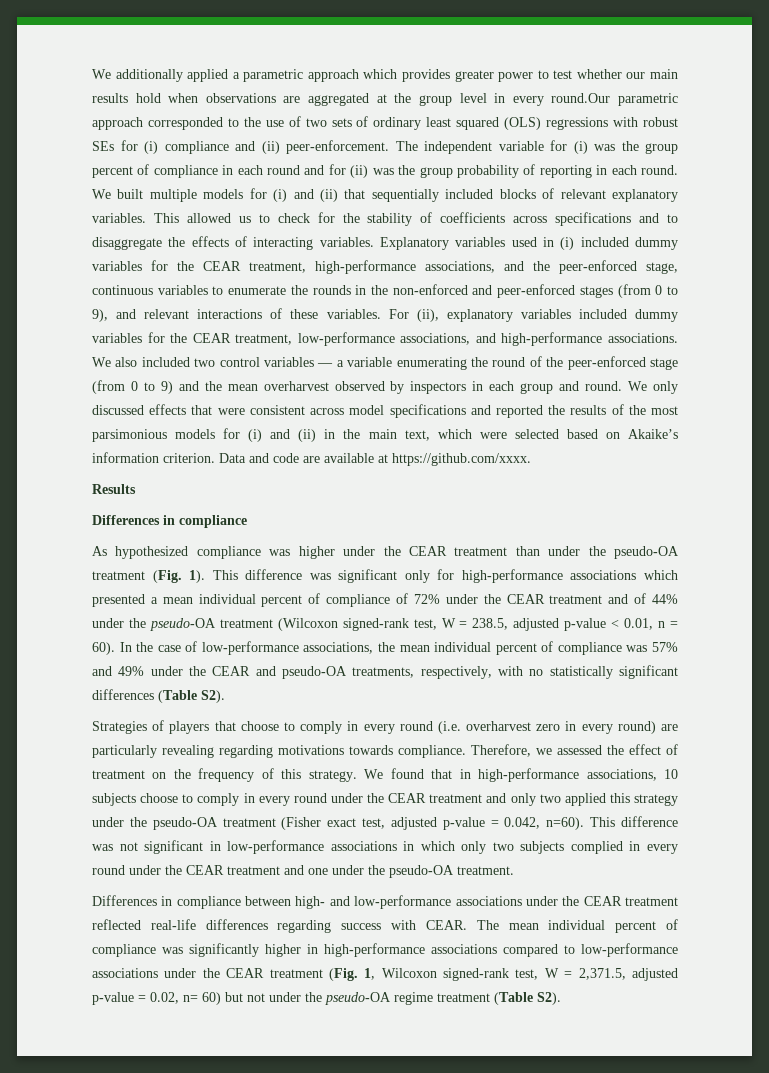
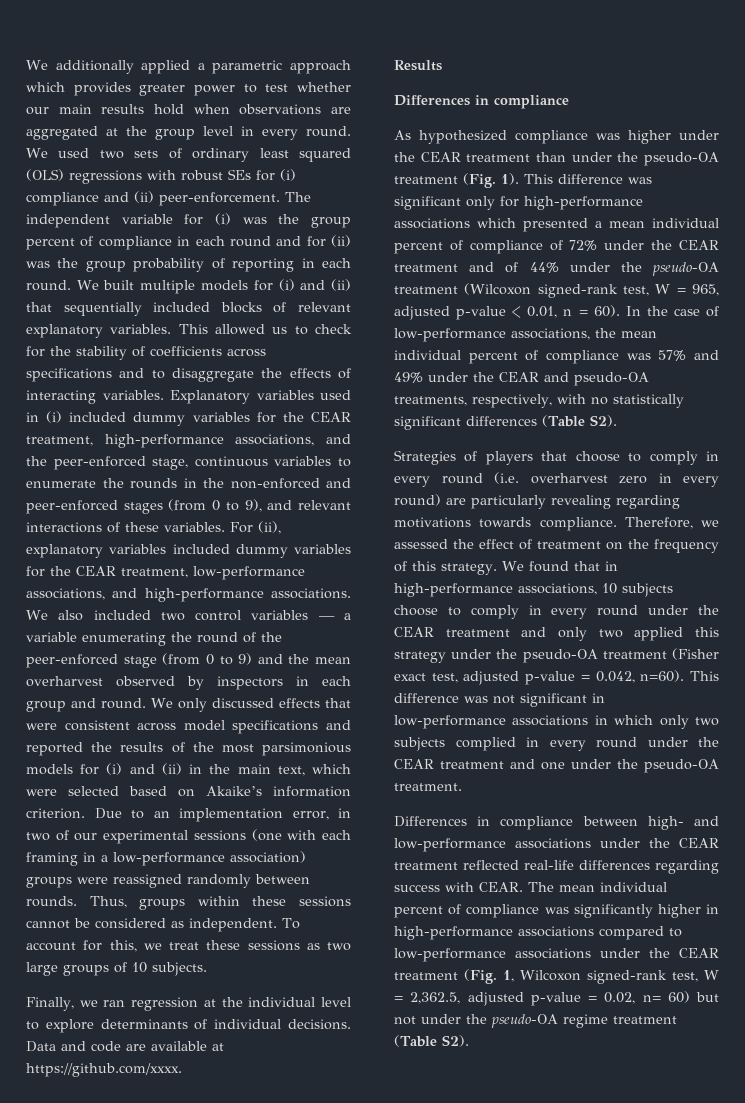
- We additionally applied a parametric approach which provides greater power to test whether our main results hold when observations are aggregated at the group level in every round.Our parametric approach corresponded to the use of two sets of ordinary least squared (OLS) regressions with robust SEs for (i) compliance and (ii) peer-enforcement.
+ We additionally applied a parametric approach which provides greater power to test whether our main results hold when observations are aggregated at the group level in every round. We used two sets of ordinary least squared (OLS) regressions with robust SEs for (i) compliance and (ii) peer-enforcement.
+ Due to an implementation error, in two of our experimental sessions (one with each framing in a low-performance association) groups were reassigned randomly between rounds. Thus, groups within these sessions cannot be considered as independent. To account for this, we treat these sessions as two large groups of 10 subjects.
+ Finally, we ran regression at the individual level to explore determinants of individual decisions.
- This difference was significant only for high-performance associations which presented a mean individual percent of compliance of 72% under the CEAR treatment and of 44% under the pseudo-OA treatment (Wilcoxon signed-rank test, W = 238.5, adjusted p-value < 0.01, n = 60).
+ This difference was significant only for high-performance associations which presented a mean individual percent of compliance of 72% under the CEAR treatment and of 44% under the pseudo-OA treatment (Wilcoxon signed-rank test, W = 965, adjusted p-value < 0.01, n = 60).
- The mean individual percent of compliance was significantly higher in high-performance associations compared to low-performance associations under the CEAR treatment (Fig. 1, Wilcoxon signed-rank test, W = 2,371.5, adjusted p-value = 0.02, n= 60) but not under the pseudo-OA regime treatment (Table S2).
+ The mean individual percent of compliance was significantly higher in high-performance associations compared to low-performance associations under the CEAR treatment (Fig. 1, Wilcoxon signed-rank test, W = 2,362.5, adjusted p-value = 0.02, n= 60) but not under the pseudo-OA regime treatment (Table S2).

